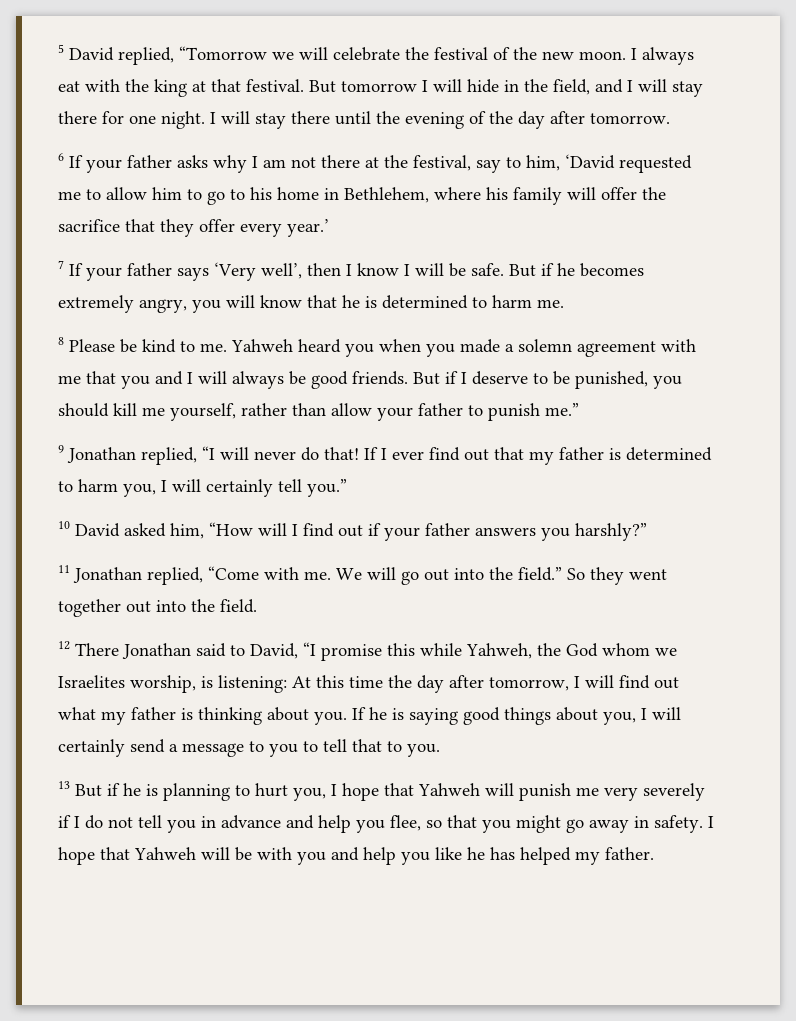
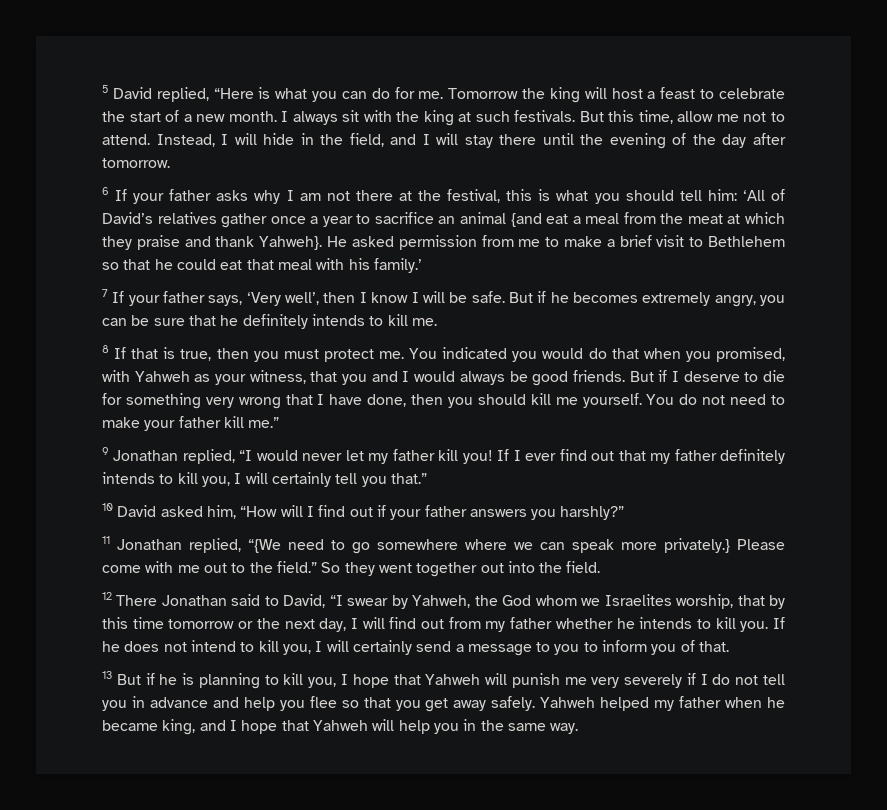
- 5 David replied, “Tomorrow we will celebrate the festival of the new moon.
+ 5 David replied, “Here is what you can do for me. Tomorrow the king will host a feast to celebrate the start of a new month.
- I always eat with the king at that festival. But tomorrow I will hide in the field, and I will stay there for one night. I will stay there until the evening of the day after tomorrow.
+ I always sit with the king at such festivals. But this time, allow me not to attend. Instead, I will hide in the field, and I will stay there until the evening of the day after tomorrow.
- 6 If your father asks why I am not there at the festival, say to him, ‘David requested me to allow him to go to his home in Bethlehem, where his family will offer the sacrifice that they offer every year.’
+ 6 If your father asks why I am not there at the festival, this is what you should tell him: ‘All of David’s relatives gather once a year to sacrifice an animal {and eat a meal from the meat at which they praise and thank Yahweh}. He asked permission from me to make a brief visit to Bethlehem so that he could eat that meal with his family.’
- 7 If your father says ‘Very well’, then I know I will be safe.
+ 7 If your father says, ‘Very well’, then I know I will be safe.
- But if he becomes extremely angry, you will know that he is determined to harm me.
- 8 Please be kind to me. Yahweh heard you when you made a solemn agreement with me that you and I will always be good friends.
+ But if he becomes extremely angry, you can be sure that he definitely intends to kill me.
+ 8 If that is true, then you must protect me. You indicated you would do that when you promised, with Yahweh as your witness, that you and I would always be good friends.
- But if I deserve to be punished, you should kill me yourself, rather than allow your father to punish me.”
+ But if I deserve to die for something very wrong that I have done, then you should kill me yourself. You do not need to make your father kill me.”
- 9 Jonathan replied, “I will never do that!
+ 9 Jonathan replied, “I would never let my father kill you!
- If I ever find out that my father is determined to harm you, I will certainly tell you.”
+ If I ever find out that my father definitely intends to kill you, I will certainly tell you that.”
- 11 Jonathan replied, “Come with me. We will go out into the field.”
+ 11 Jonathan replied, “{We need to go somewhere where we can speak more privately.} Please come with me out to the field.”
- 12 There Jonathan said to David, “I promise this while Yahweh, the God whom we Israelites worship, is listening: At this time the day after tomorrow, I will find out what my father is thinking about you. If he is saying good things about you, I will certainly send a message to you to tell that to you.
+ 12 There Jonathan said to David, “I swear by Yahweh, the God whom we Israelites worship, that by this time tomorrow or the next day, I will find out from my father whether he intends to kill you. If he does not intend to kill you, I will certainly send a message to you to inform you of that.
- 13 But if he is planning to hurt you, I hope that Yahweh will punish me very severely if I do not tell you in advance and help you flee, so that you might go away in safety. I hope that Yahweh will be with you and help you like he has helped my father.
+ 13 But if he is planning to kill you, I hope that Yahweh will punish me very severely if I do not tell you in advance and help you flee so that you get away safely. Yahweh helped my father when he became king, and I hope that Yahweh will help you in the same way.

